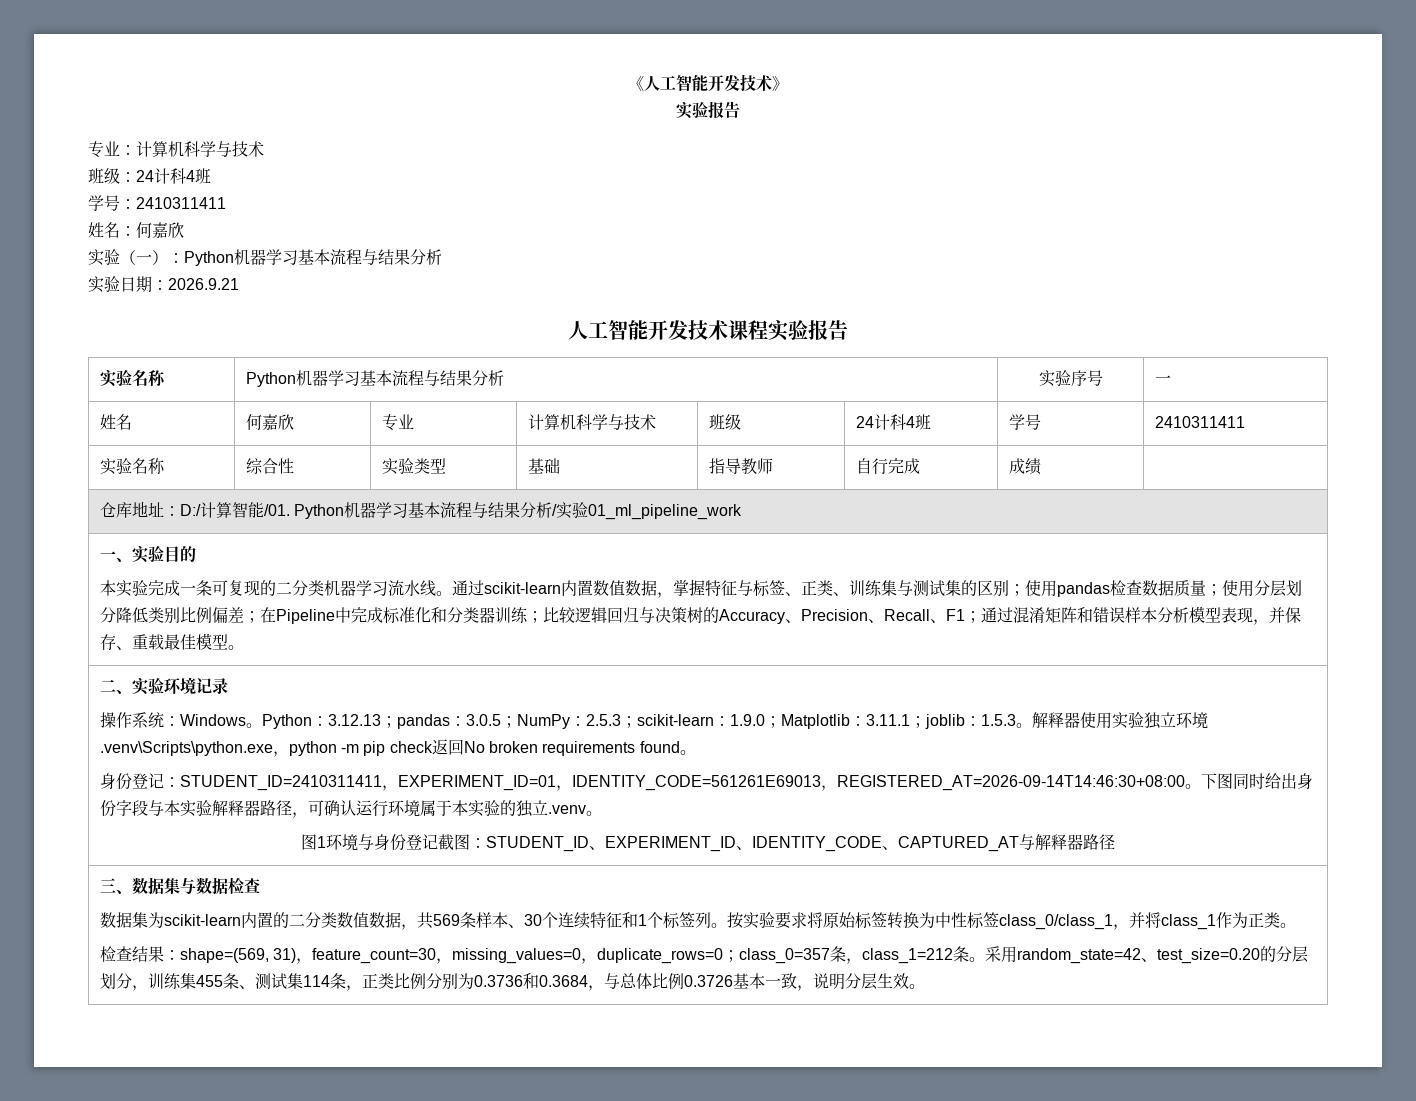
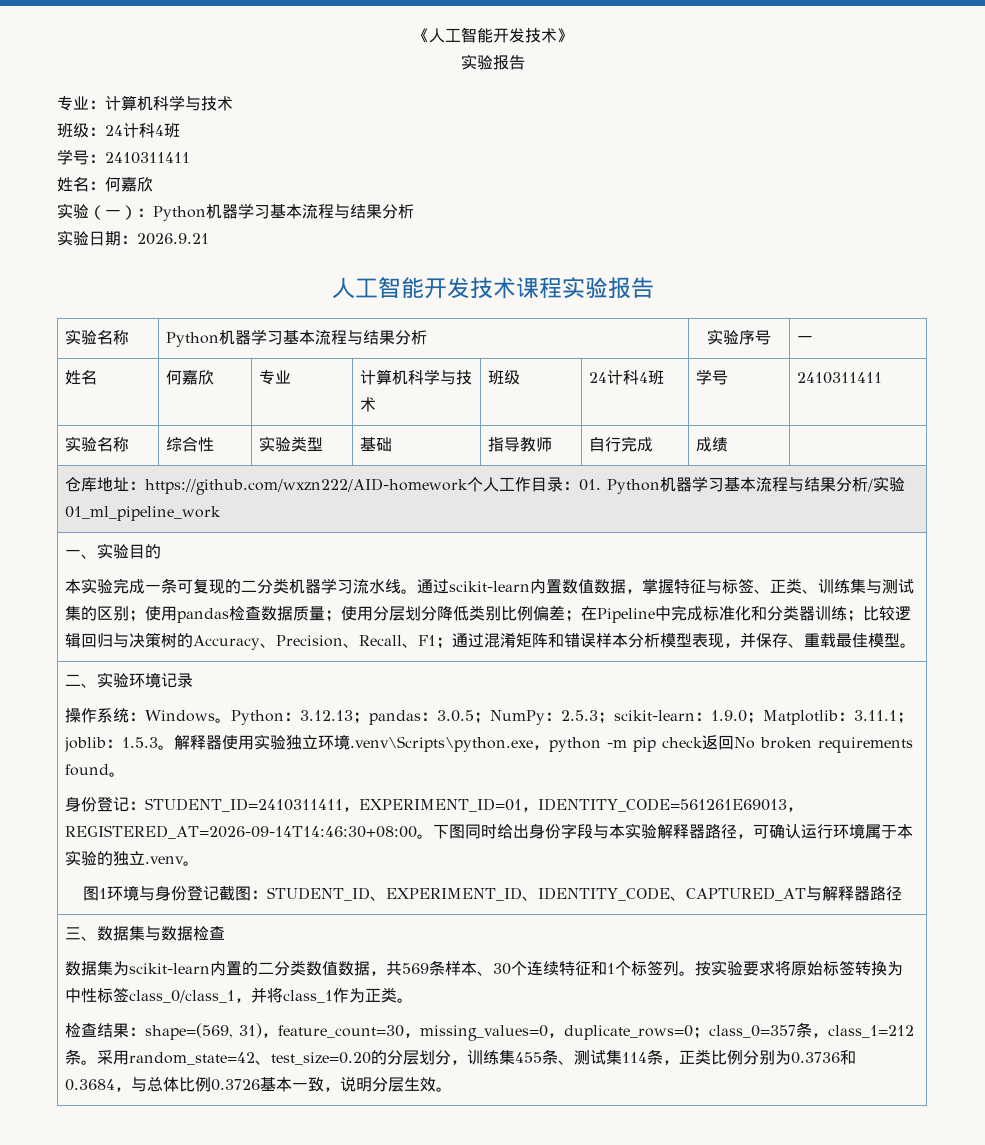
- 仓库地址：D:/计算智能/01. Python机器学习基本流程与结果分析/实验01_ml_pipeline_work
+ 仓库地址：https://github.com/wxzn222/AID-homework个人工作目录：01. Python机器学习基本流程与结果分析/实验01_ml_pipeline_work

